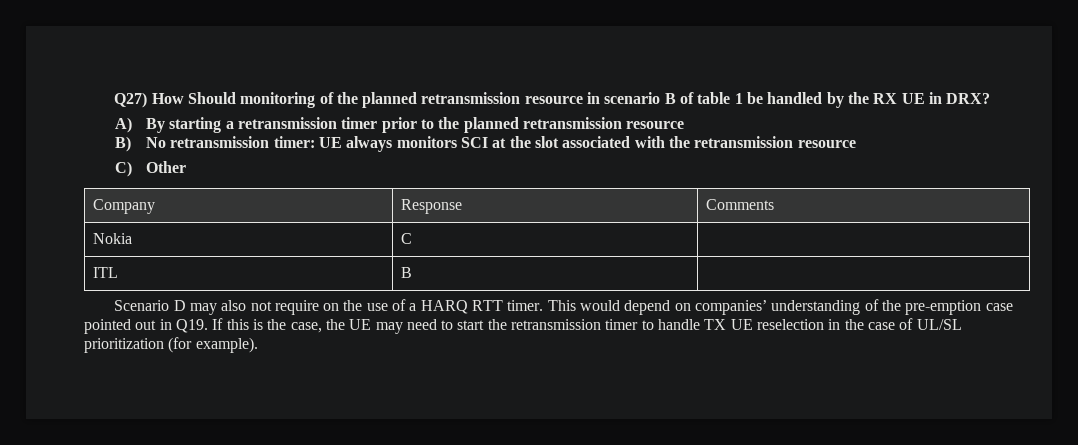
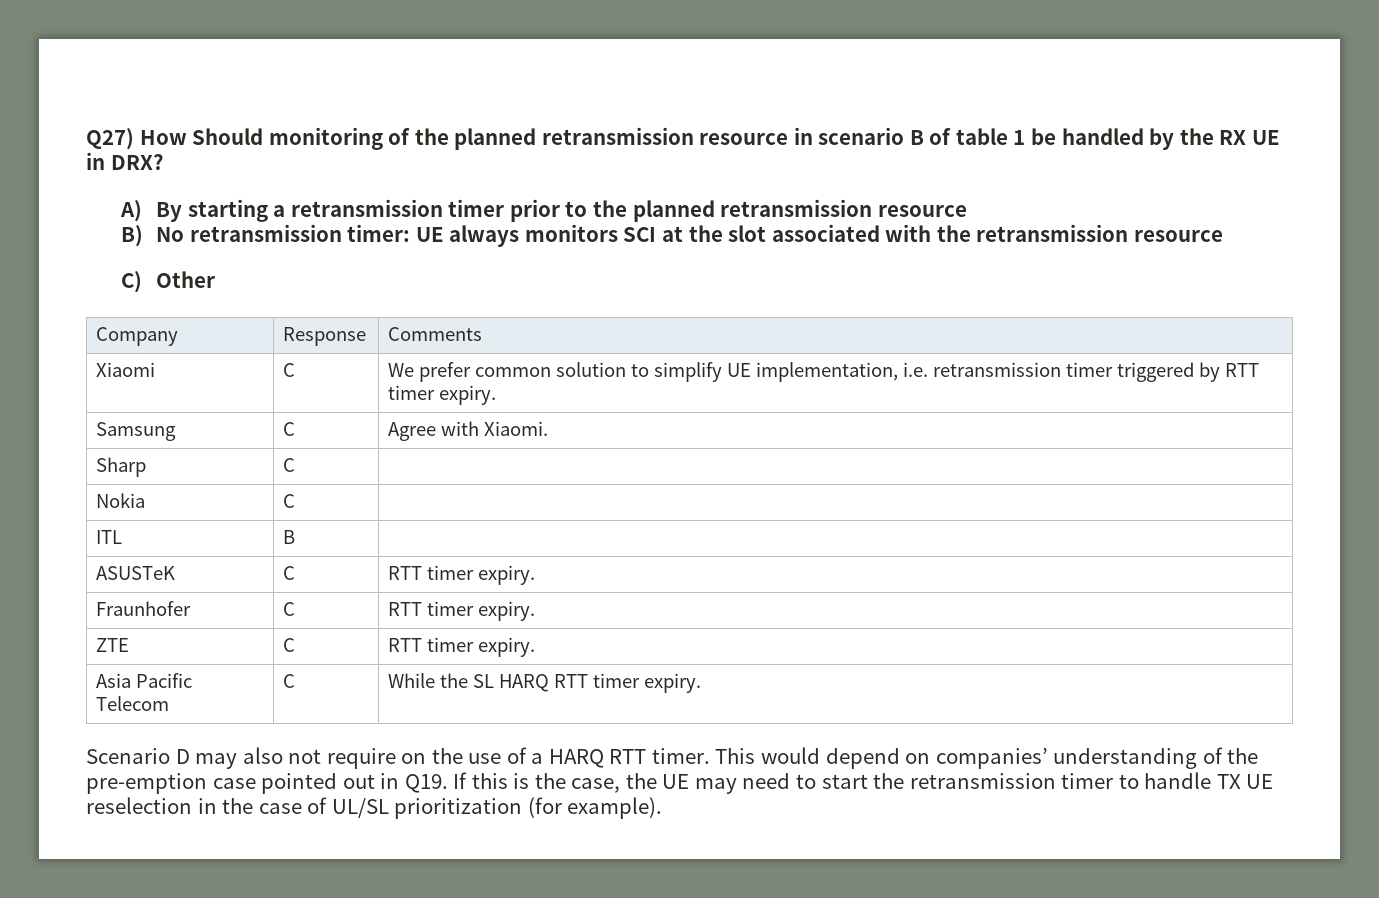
+ Xiaomi | C | We prefer common solution to simplify UE implementation, i.e. retransmission timer triggered by RTT timer expiry.
+ Samsung | C | Agree with Xiaomi.
+ Sharp | C |
  Nokia | C |
  ITL | B |
+ ASUSTeK | C | RTT timer expiry.
+ Fraunhofer | C | RTT timer expiry.
+ ZTE | C | RTT timer expiry.
+ Asia Pacific Telecom | C | While the SL HARQ RTT timer expiry.

